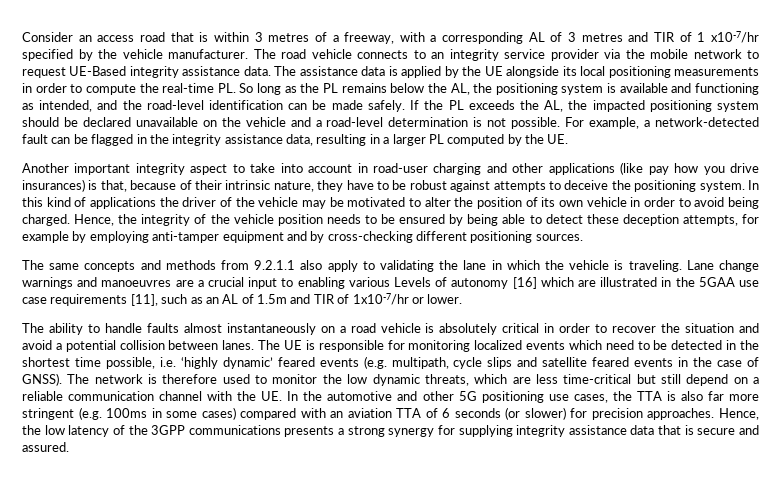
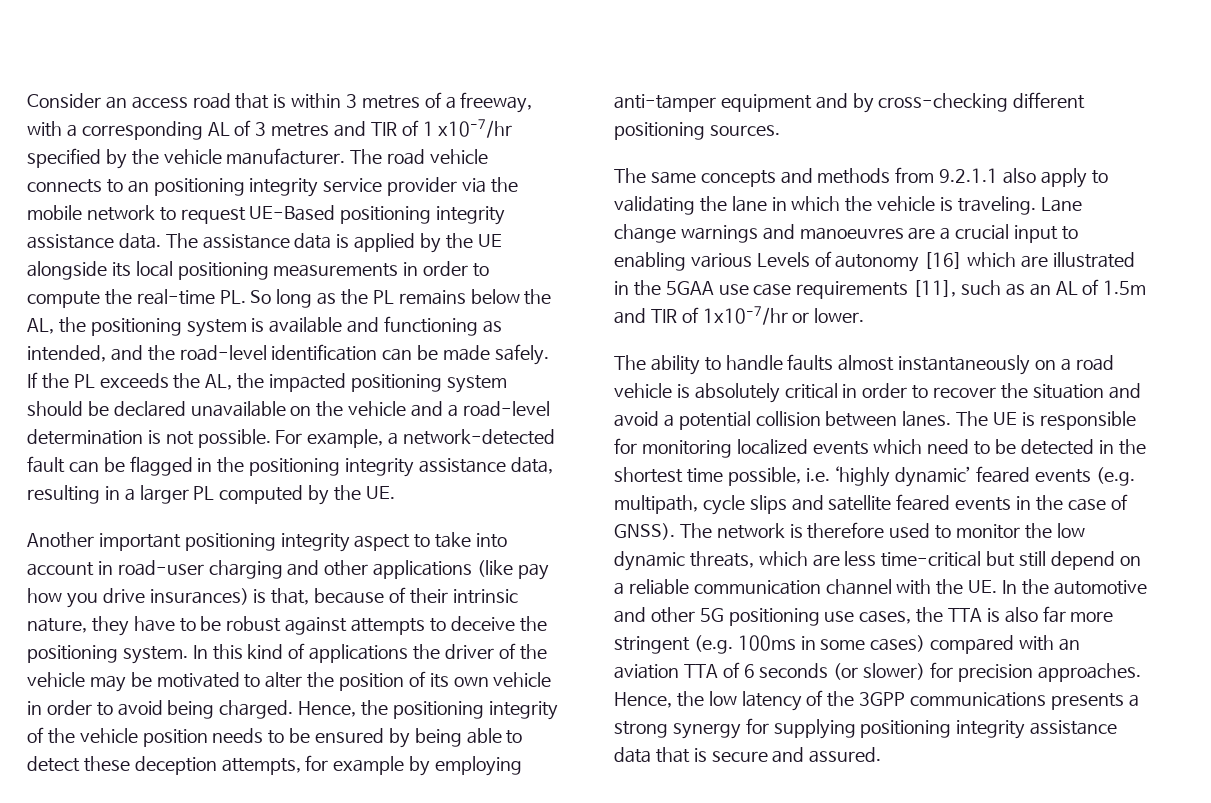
- The road vehicle connects to an integrity service provider via the mobile network to request UE-Based integrity assistance data.
+ The road vehicle connects to an positioning integrity service provider via the mobile network to request UE-Based positioning integrity assistance data.
- For example, a network-detected fault can be flagged in the integrity assistance data, resulting in a larger PL computed by the UE.
+ For example, a network-detected fault can be flagged in the positioning integrity assistance data, resulting in a larger PL computed by the UE.
- Another important integrity aspect to take into account in road-user charging and other applications (like pay how you drive insurances) is that, because of their intrinsic nature, they have to be robust against attempts to deceive the positioning system.
+ Another important positioning integrity aspect to take into account in road-user charging and other applications (like pay how you drive insurances) is that, because of their intrinsic nature, they have to be robust against attempts to deceive the positioning system.
- Hence, the integrity of the vehicle position needs to be ensured by being able to detect these deception attempts, for example by employing anti-tamper equipment and by cross-checking different positioning sources.
+ Hence, the positioning integrity of the vehicle position needs to be ensured by being able to detect these deception attempts, for example by employing anti-tamper equipment and by cross-checking different positioning sources.
- Hence, the low latency of the 3GPP communications presents a strong synergy for supplying integrity assistance data that is secure and assured.
+ Hence, the low latency of the 3GPP communications presents a strong synergy for supplying positioning integrity assistance data that is secure and assured.

